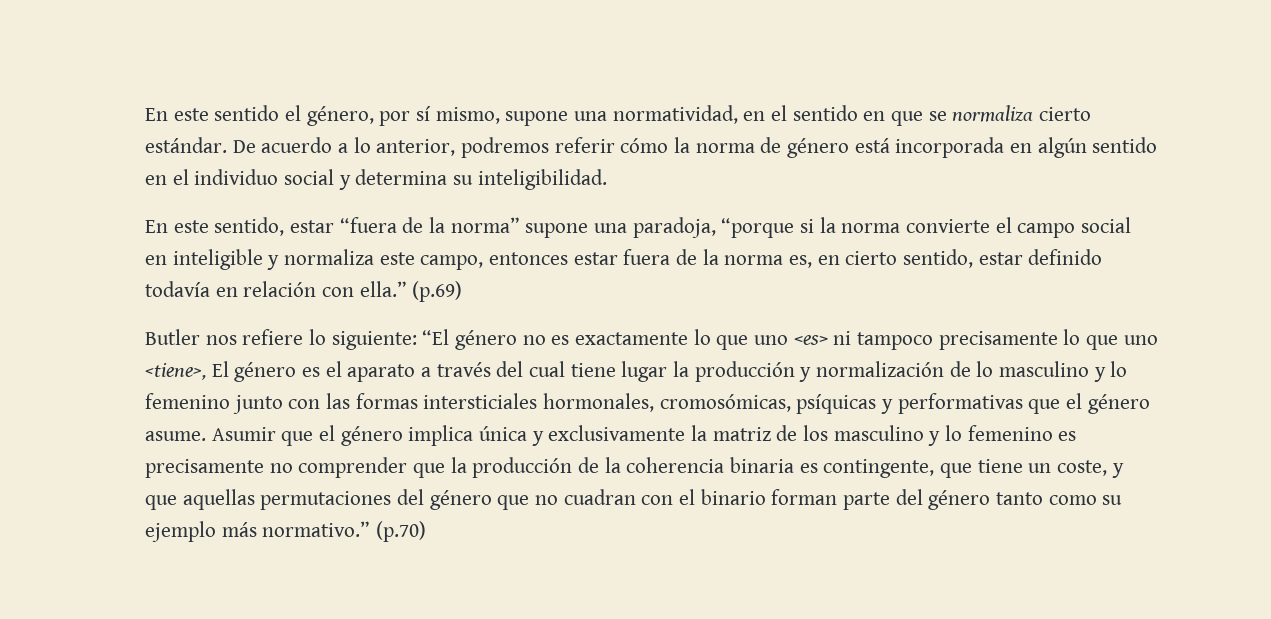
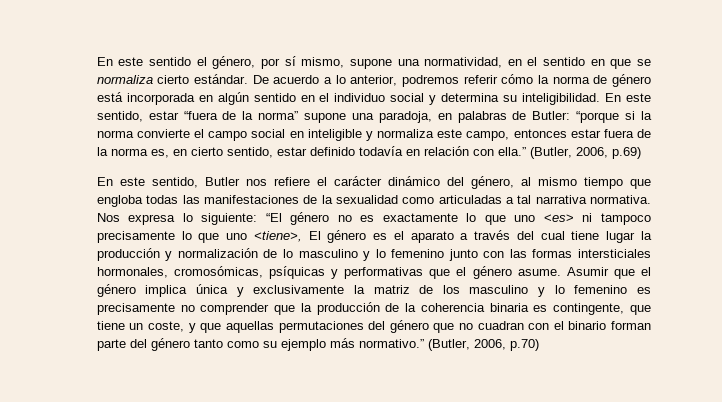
- De acuerdo a lo anterior, podremos referir cómo la norma de género está incorporada en algún sentido en el individuo social y determina su inteligibilidad.
- En este sentido, estar “fuera de la norma” supone una paradoja, “porque si la norma convierte el campo social en inteligible y normaliza este campo, entonces estar fuera de la norma es, en cierto sentido, estar definido todavía en relación con ella.”
+ De acuerdo a lo anterior, podremos referir cómo la norma de género está incorporada en algún sentido en el individuo social y determina su inteligibilidad. En este sentido, estar “fuera de la norma” supone una paradoja, en palabras de Butler: “porque si la norma convierte el campo social en inteligible y normaliza este campo, entonces estar fuera de la norma es, en cierto sentido, estar definido todavía en relación con ella.”
- (p.69)
- Butler nos refiere lo siguiente: “El género no es exactamente lo que uno <es> ni tampoco precisamente lo que uno <tiene>, El género es el aparato a través del cual tiene lugar la producción y normalización de lo masculino y lo femenino junto con las formas intersticiales hormonales, cromosómicas, psíquicas y performativas que el género asume.
+ (Butler, 2006, p.69)
+ En este sentido, Butler nos refiere el carácter dinámico del género, al mismo tiempo que engloba todas las manifestaciones de la sexualidad como articuladas a tal narrativa normativa. Nos expresa lo siguiente: “El género no es exactamente lo que uno <es> ni tampoco precisamente lo que uno <tiene>, El género es el aparato a través del cual tiene lugar la producción y normalización de lo masculino y lo femenino junto con las formas intersticiales hormonales, cromosómicas, psíquicas y performativas que el género asume.
- (p.70)
+ (Butler, 2006, p.70)

